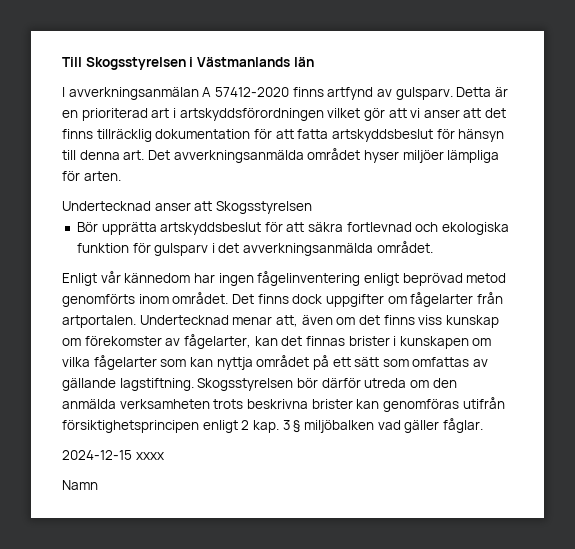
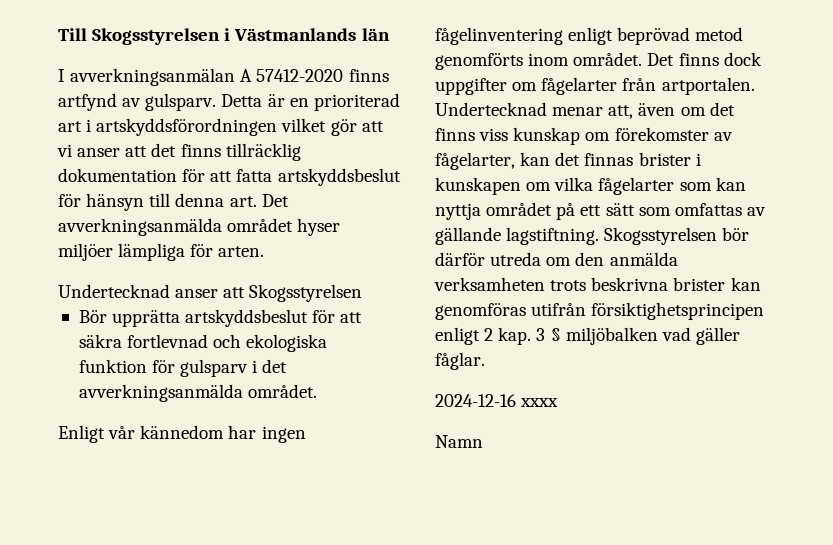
- 2024-12-15 xxxx
+ 2024-12-16 xxxx

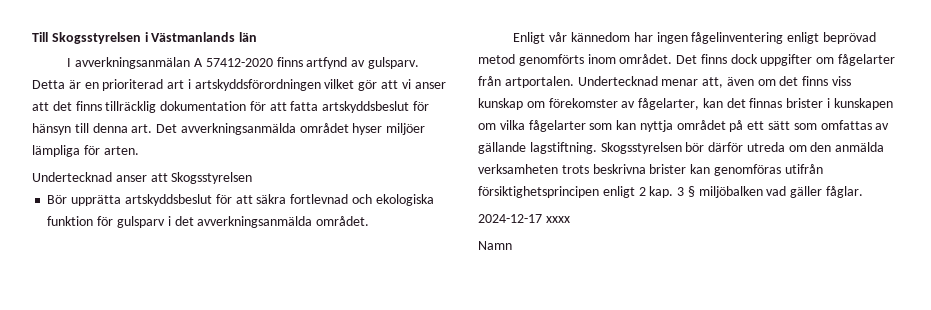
- 2024-12-16 xxxx
+ 2024-12-17 xxxx

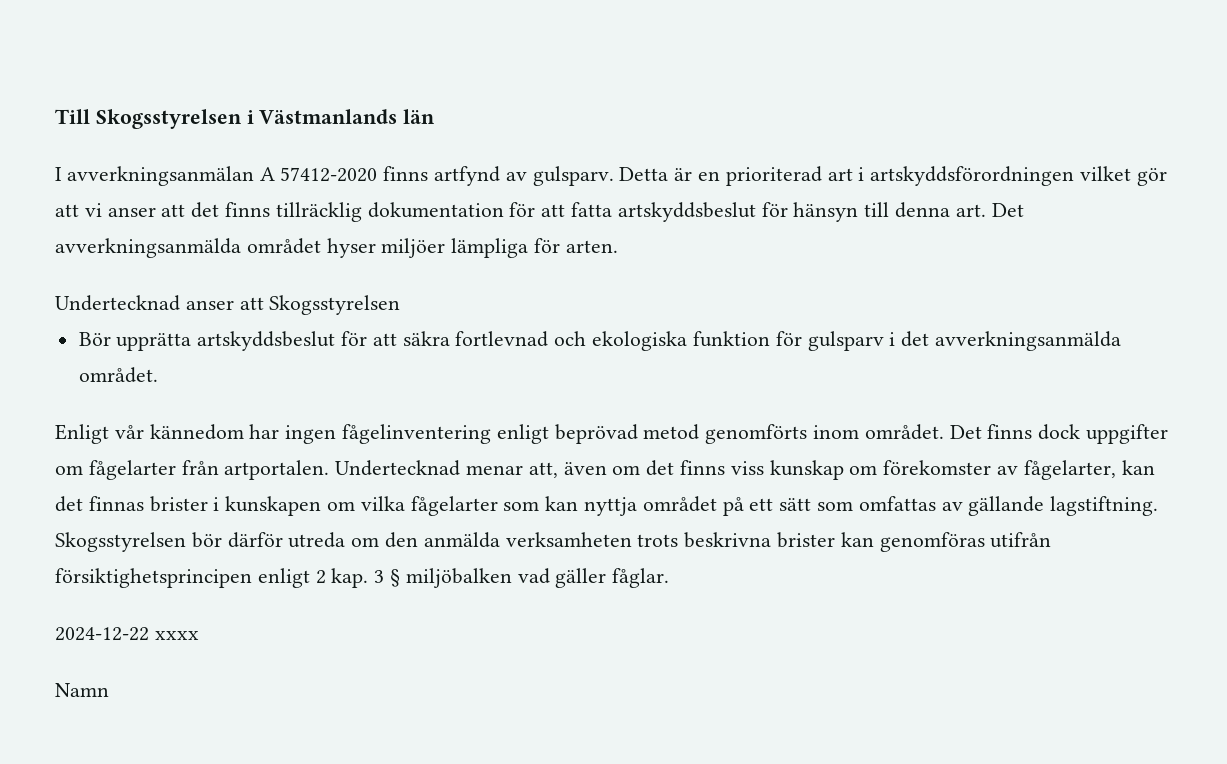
- 2024-12-17 xxxx
+ 2024-12-22 xxxx

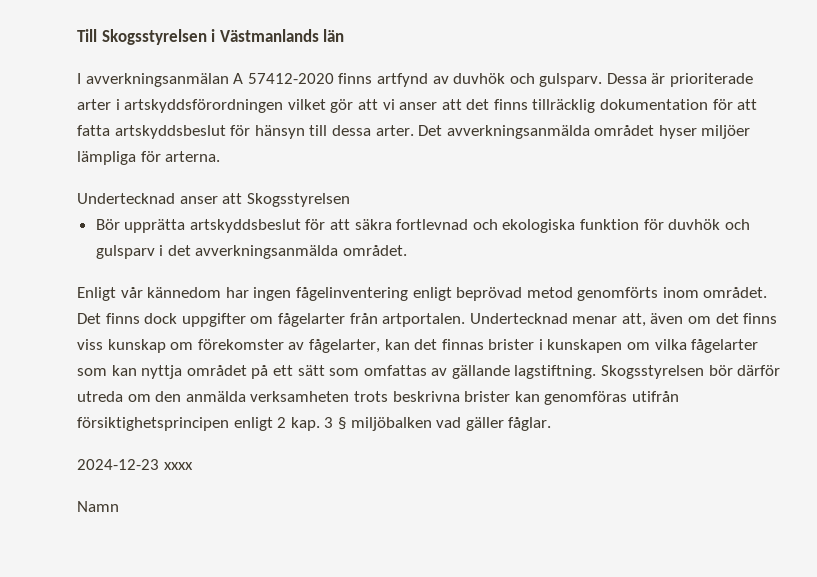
- I avverkningsanmälan A 57412-2020 finns artfynd av gulsparv. Detta är en prioriterad art i artskyddsförordningen vilket gör att vi anser att det finns tillräcklig dokumentation för att fatta artskyddsbeslut för hänsyn till denna art. Det avverkningsanmälda området hyser miljöer lämpliga för arten.
+ I avverkningsanmälan A 57412-2020 finns artfynd av duvhök och gulsparv. Dessa är prioriterade arter i artskyddsförordningen vilket gör att vi anser att det finns tillräcklig dokumentation för att fatta artskyddsbeslut för hänsyn till dessa arter. Det avverkningsanmälda området hyser miljöer lämpliga för arterna.
- Bör upprätta artskyddsbeslut för att säkra fortlevnad och ekologiska funktion för gulsparv i det avverkningsanmälda området.
+ Bör upprätta artskyddsbeslut för att säkra fortlevnad och ekologiska funktion för duvhök och gulsparv i det avverkningsanmälda området.
- 2024-12-22 xxxx
+ 2024-12-23 xxxx

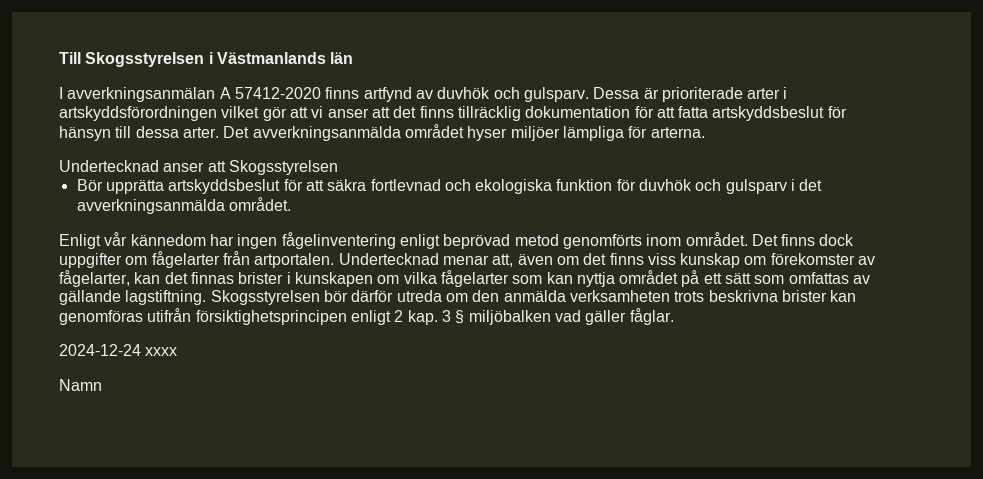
- 2024-12-23 xxxx
+ 2024-12-24 xxxx

